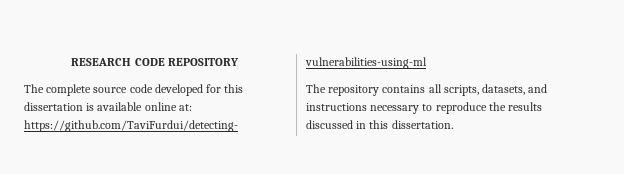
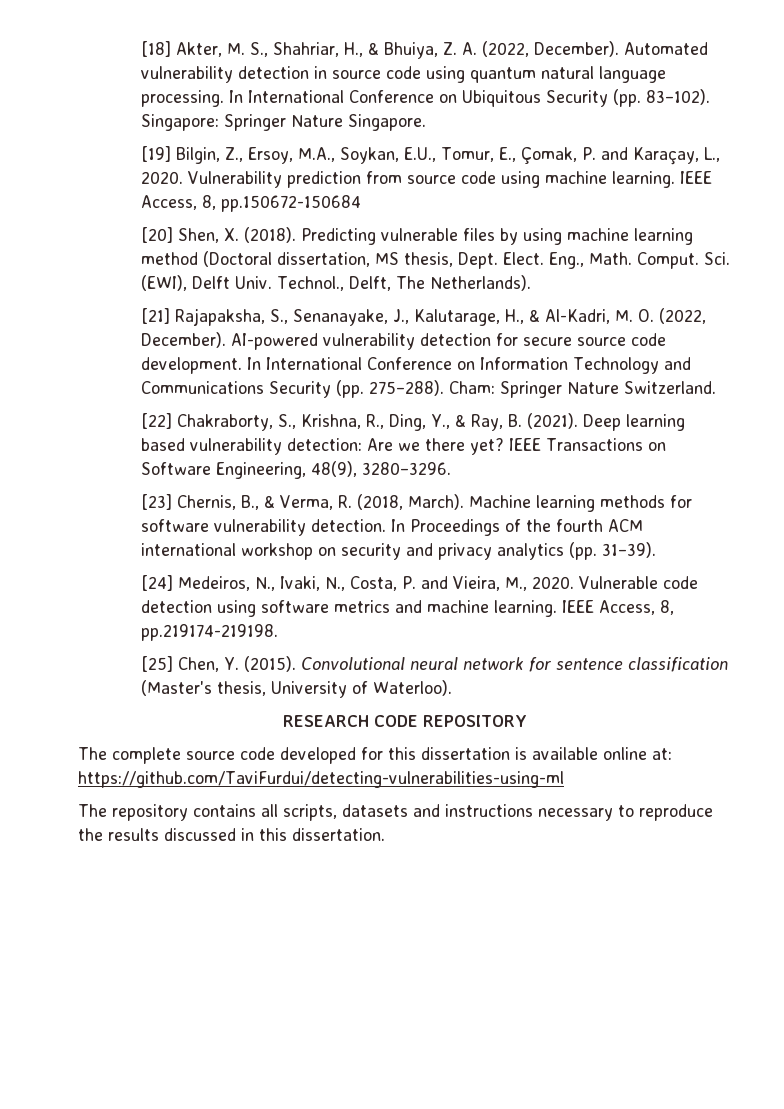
+ [18] Akter, M. S., Shahriar, H., & Bhuiya, Z. A. (2022, December). Automated vulnerability detection in source code using quantum natural language processing. In International Conference on Ubiquitous Security (pp. 83–102). Singapore: Springer Nature Singapore.
+ [19] Bilgin, Z., Ersoy, M.A., Soykan, E.U., Tomur, E., Çomak, P. and Karaçay, L., 2020. Vulnerability prediction from source code using machine learning. IEEE Access, 8, pp.150672-150684
+ [20] Shen, X. (2018). Predicting vulnerable files by using machine learning method (Doctoral dissertation, MS thesis, Dept. Elect. Eng., Math. Comput. Sci. (EWI), Delft Univ. Technol., Delft, The Netherlands).
+ [21] Rajapaksha, S., Senanayake, J., Kalutarage, H., & Al-Kadri, M. O. (2022, December). AI-powered vulnerability detection for secure source code development. In International Conference on Information Technology and Communications Security (pp. 275–288). Cham: Springer Nature Switzerland.
+ [22] Chakraborty, S., Krishna, R., Ding, Y., & Ray, B. (2021). Deep learning based vulnerability detection: Are we there yet? IEEE Transactions on Software Engineering, 48(9), 3280–3296.
+ [23] Chernis, B., & Verma, R. (2018, March). Machine learning methods for software vulnerability detection. In Proceedings of the fourth ACM international workshop on security and privacy analytics (pp. 31–39).
+ [24] Medeiros, N., Ivaki, N., Costa, P. and Vieira, M., 2020. Vulnerable code detection using software metrics and machine learning. IEEE Access, 8, pp.219174-219198.
+ [25] Chen, Y. (2015). Convolutional neural network for sentence classification (Master's thesis, University of Waterloo).
- The repository contains all scripts, datasets, and instructions necessary to reproduce the results discussed in this dissertation.
+ The repository contains all scripts, datasets and instructions necessary to reproduce the results discussed in this dissertation.

